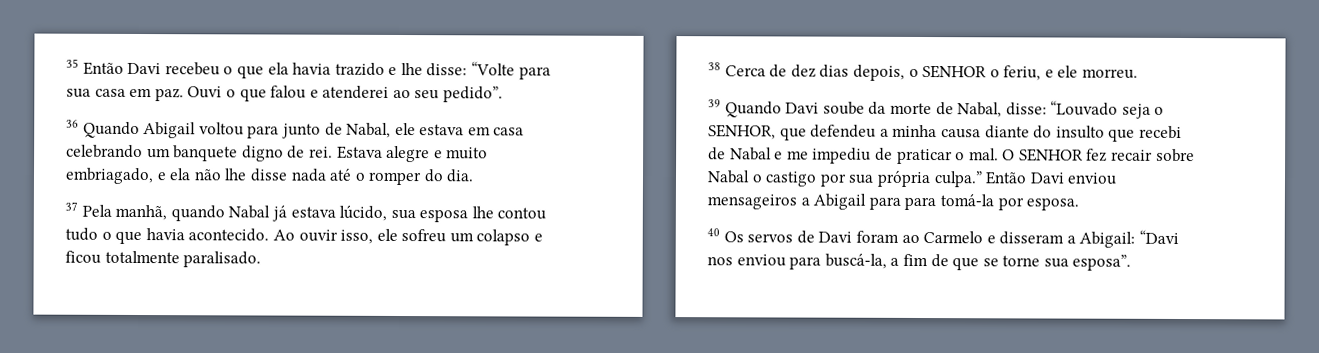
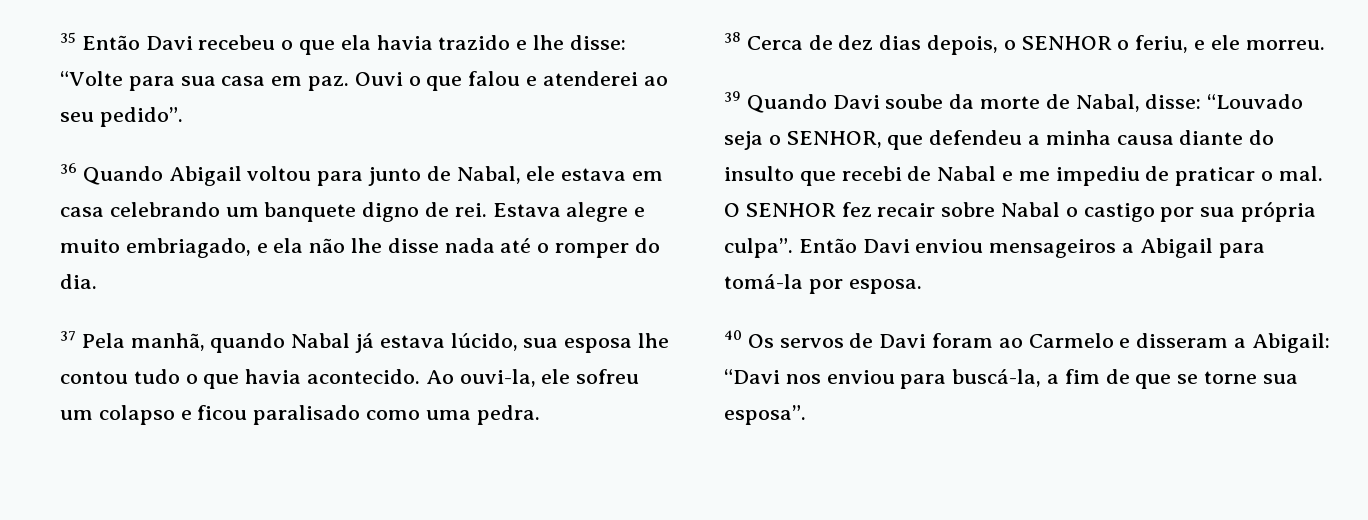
- Ao ouvir isso, ele sofreu um colapso e ficou totalmente paralisado.
+ Ao ouvi-la, ele sofreu um colapso e ficou paralisado como uma pedra.
- O SENHOR fez recair sobre Nabal o castigo por sua própria culpa.”
+ O SENHOR fez recair sobre Nabal o castigo por sua própria culpa”.
- Então Davi enviou mensageiros a Abigail para para tomá-la por esposa.
+ Então Davi enviou mensageiros a Abigail para tomá-la por esposa.

